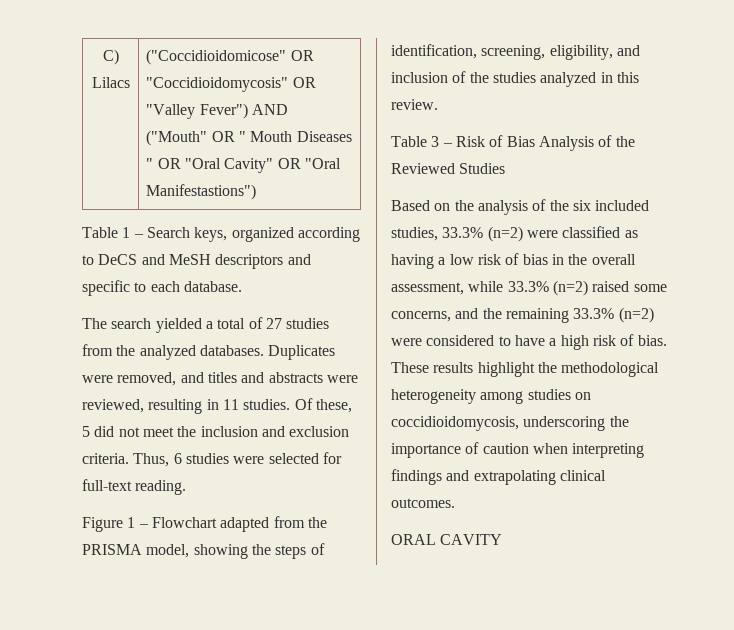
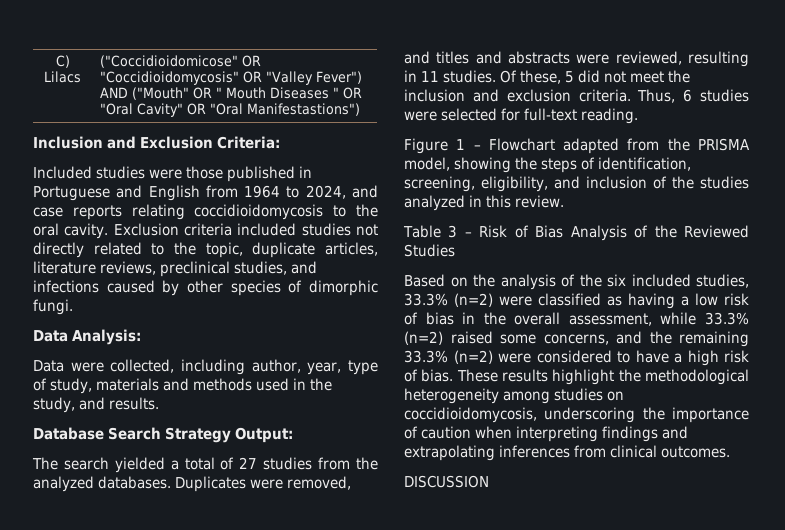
- Table 1 – Search keys, organized according to DeCS and MeSH descriptors and specific to each database.
+ Inclusion and Exclusion Criteria:
+ Included studies were those published in Portuguese and English from 1964 to 2024, and case reports relating coccidioidomycosis to the oral cavity. Exclusion criteria included studies not directly related to the topic, duplicate articles, literature reviews, preclinical studies, and infections caused by other species of dimorphic fungi.
+ Data Analysis:
+ Data were collected, including author, year, type of study, materials and methods used in the study, and results.
+ Database Search Strategy Output:
- These results highlight the methodological heterogeneity among studies on coccidioidomycosis, underscoring the importance of caution when interpreting findings and extrapolating clinical outcomes.
+ These results highlight the methodological heterogeneity among studies on coccidioidomycosis, underscoring the importance of caution when interpreting findings and extrapolating inferences from clinical outcomes.
- ORAL CAVITY
+ DISCUSSION

